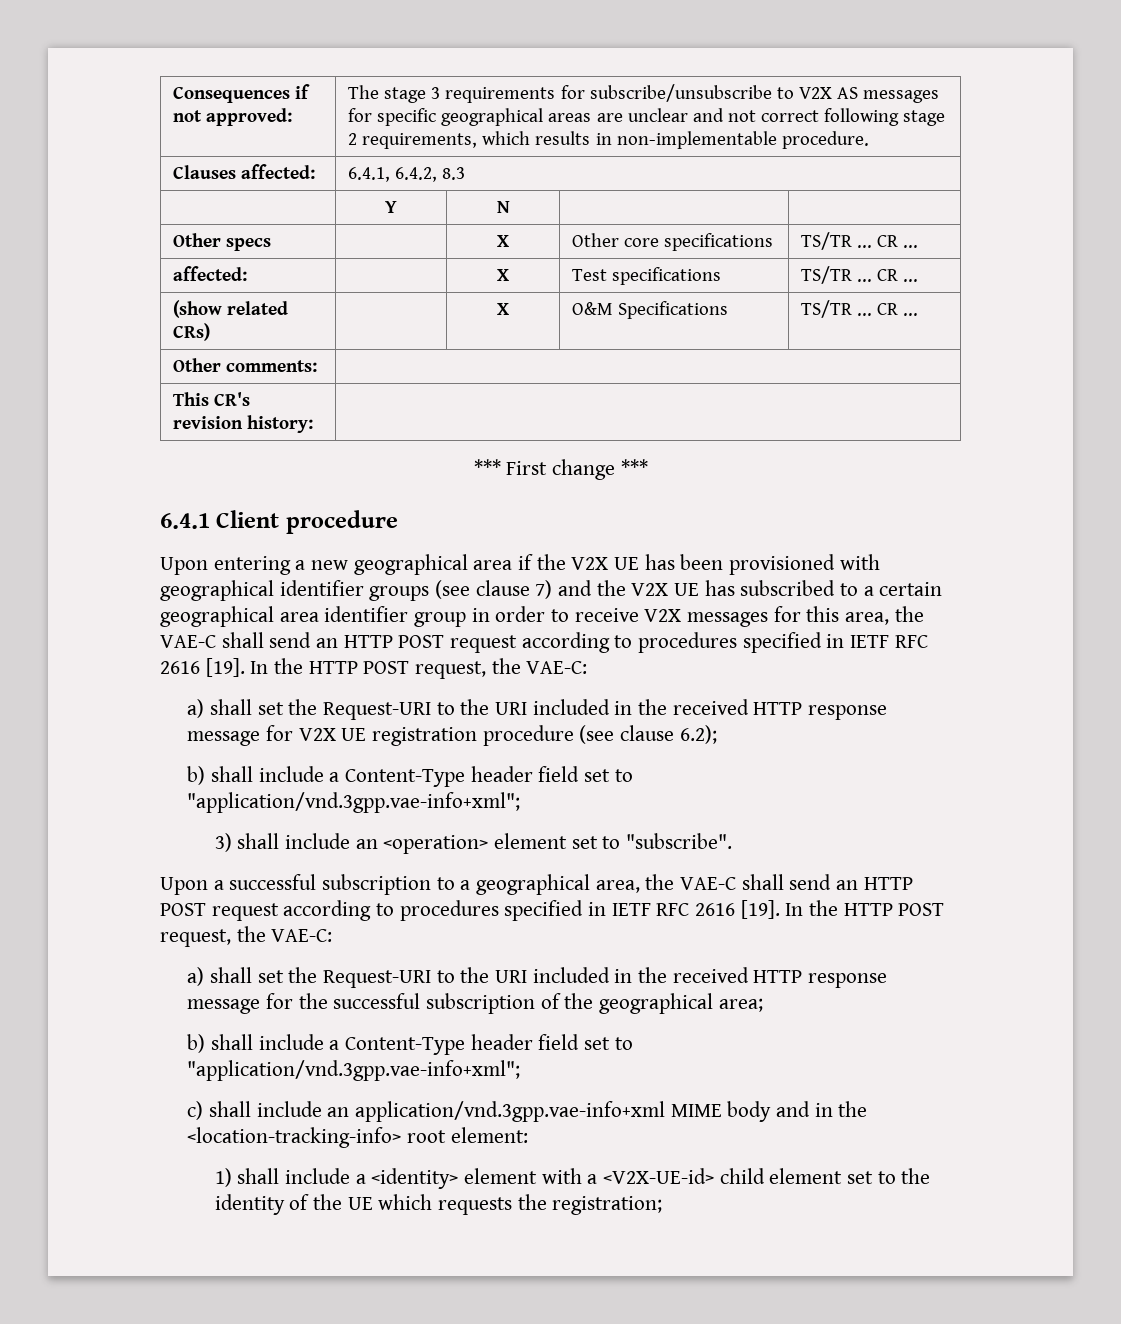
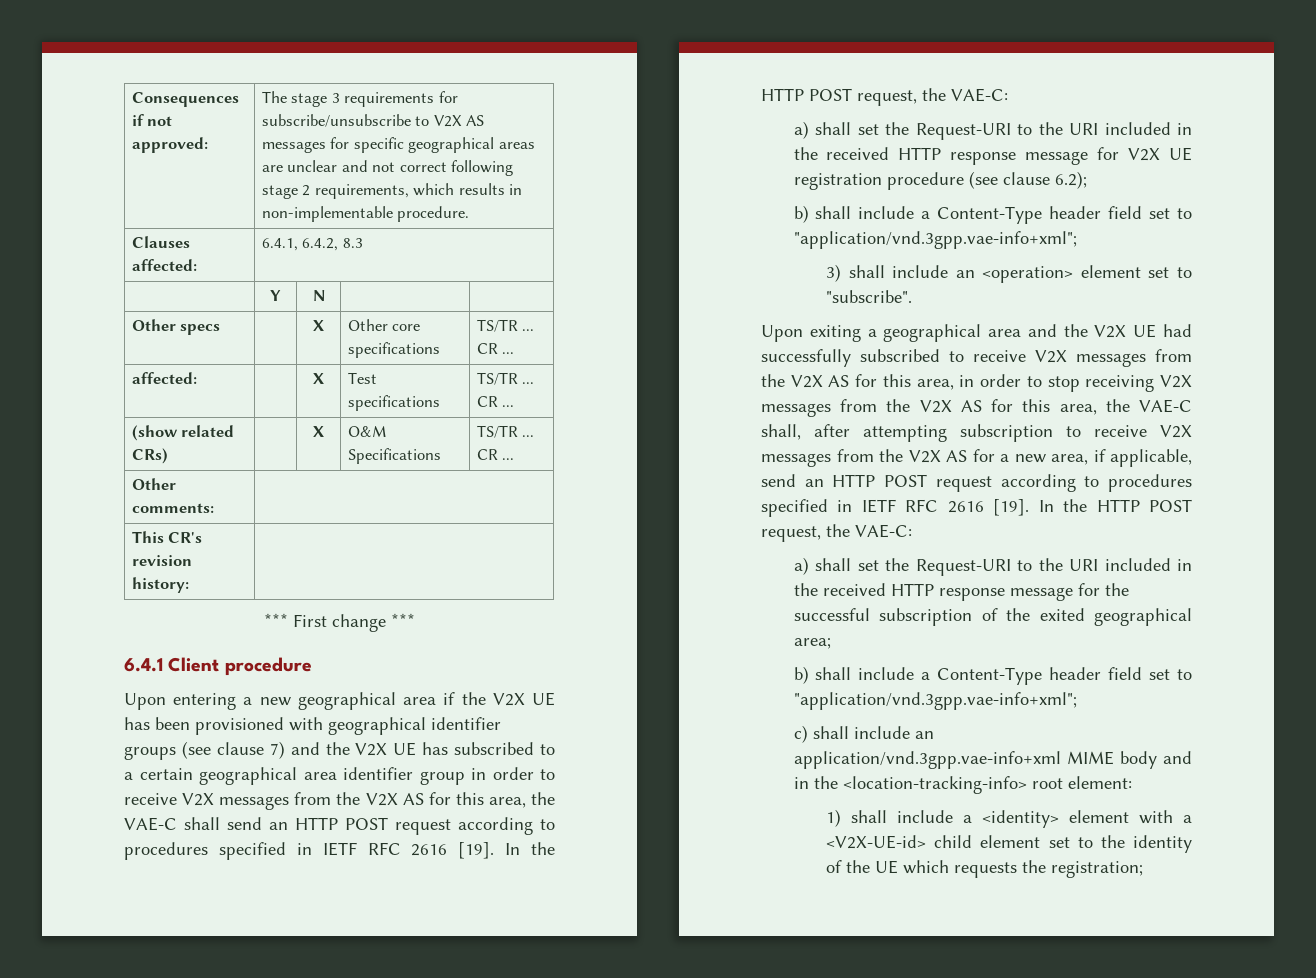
- Upon entering a new geographical area if the V2X UE has been provisioned with geographical identifier groups (see clause 7) and the V2X UE has subscribed to a certain geographical area identifier group in order to receive V2X messages for this area, the VAE-C shall send an HTTP POST request according to procedures specified in IETF RFC 2616 [19].
+ Upon entering a new geographical area if the V2X UE has been provisioned with geographical identifier groups (see clause 7) and the V2X UE has subscribed to a certain geographical area identifier group in order to receive V2X messages from the V2X AS for this area, the VAE-C shall send an HTTP POST request according to procedures specified in IETF RFC 2616 [19].
- Upon a successful subscription to a geographical area, the VAE-C shall send an HTTP POST request according to procedures specified in IETF RFC 2616 [19].
+ Upon exiting a geographical area and the V2X UE had successfully subscribed to receive V2X messages from the V2X AS for this area, in order to stop receiving V2X messages from the V2X AS for this area, the VAE-C shall, after attempting subscription to receive V2X messages from the V2X AS for a new area, if applicable, send an HTTP POST request according to procedures specified in IETF RFC 2616 [19].
- a) shall set the Request-URI to the URI included in the received HTTP response message for the successful subscription of the geographical area;
+ a) shall set the Request-URI to the URI included in the received HTTP response message for the successful subscription of the exited geographical area;

